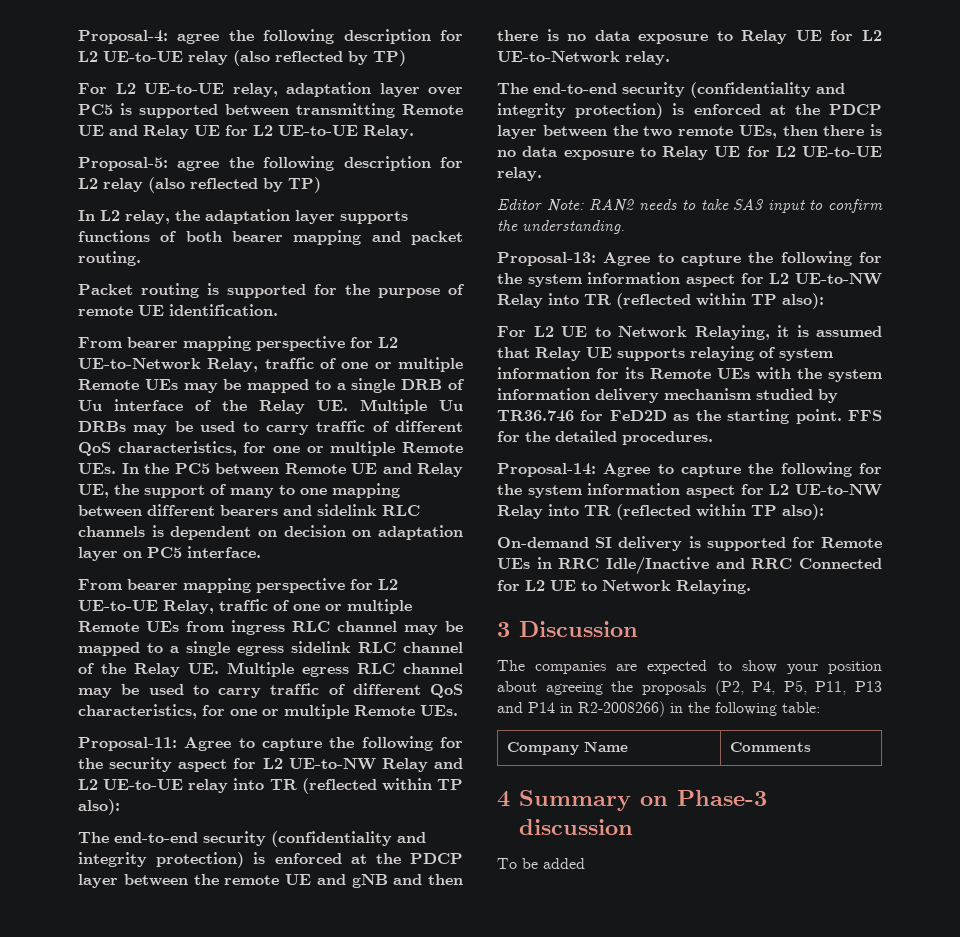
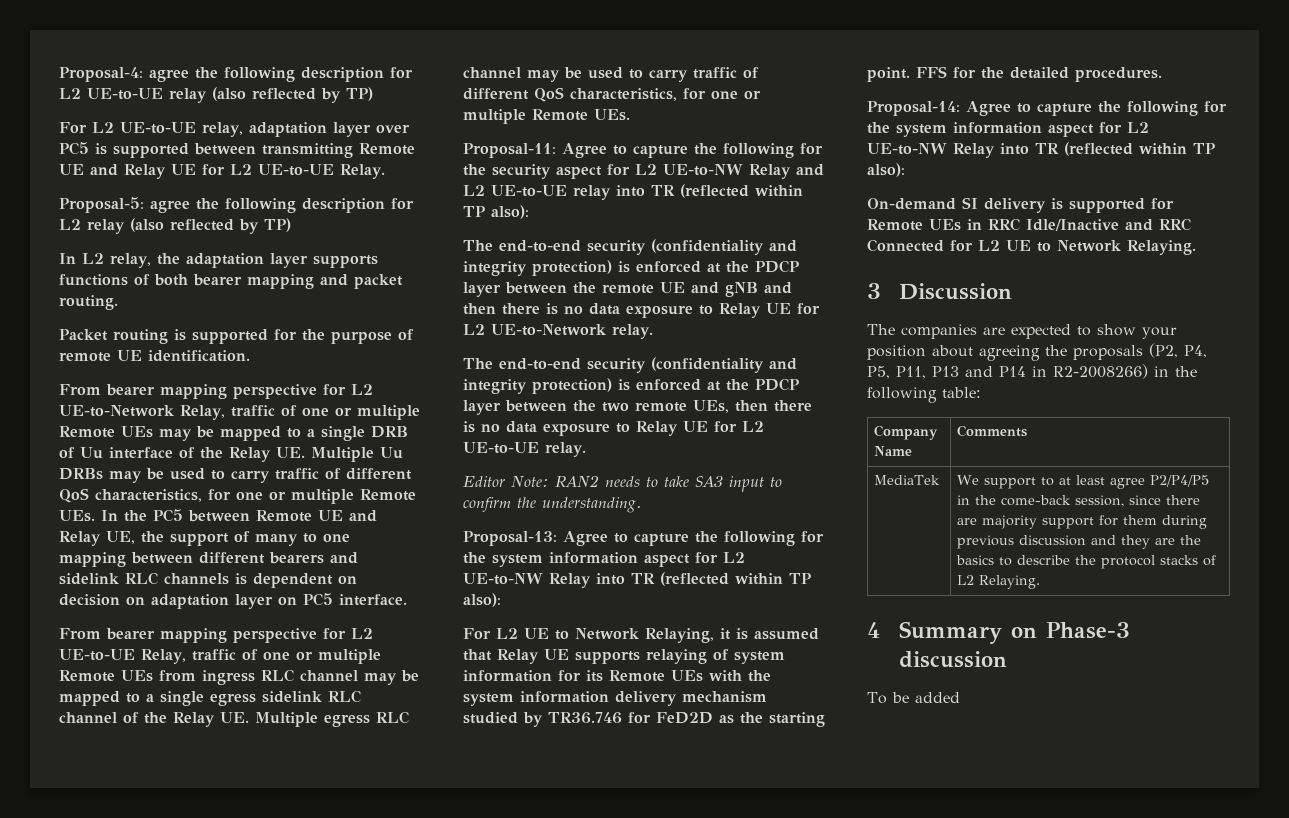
+ MediaTek | We support to at least agree P2/P4/P5 in the come-back session, since there are majority support for them during previous discussion and they are the basics to describe the protocol stacks of L2 Relaying.

